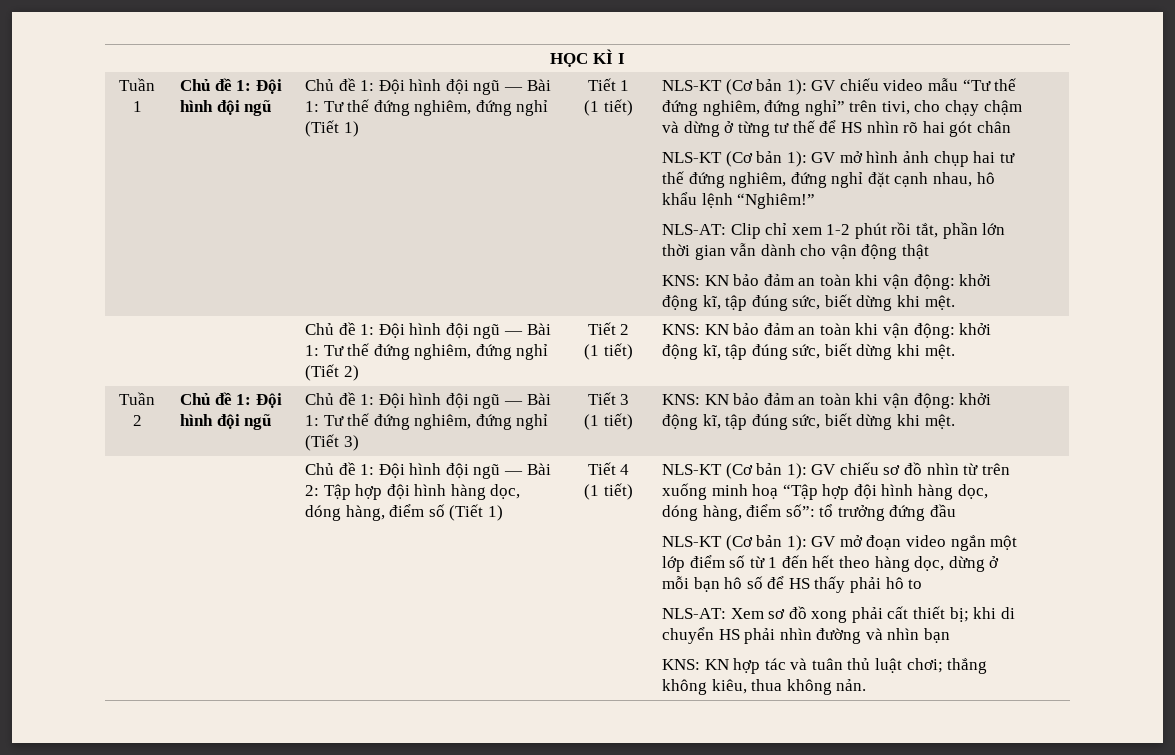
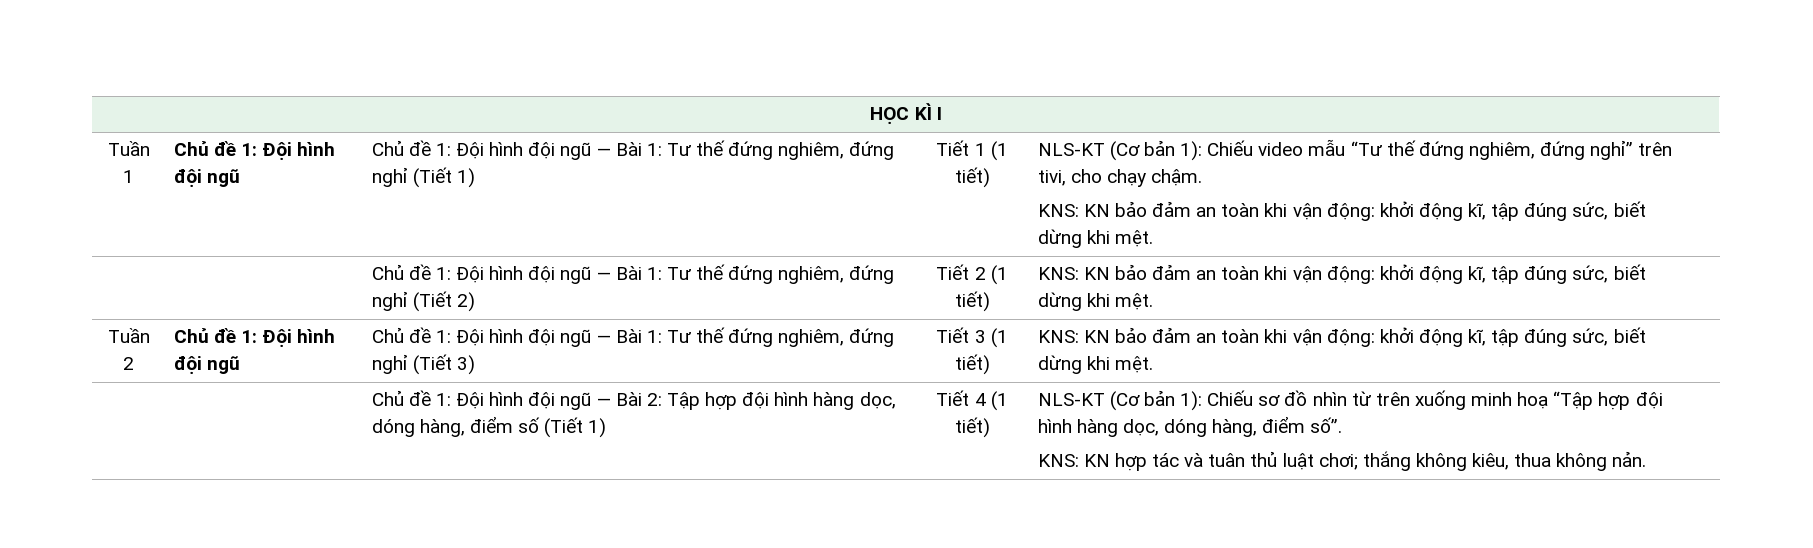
- NLS-KT (Cơ bản 1): GV chiếu video mẫu “Tư thế đứng nghiêm, đứng nghỉ” trên tivi, cho chạy chậm và dừng ở từng tư thế để HS nhìn rõ hai gót chân
- NLS-KT (Cơ bản 1): GV mở hình ảnh chụp hai tư thế đứng nghiêm, đứng nghỉ đặt cạnh nhau, hô khẩu lệnh “Nghiêm!”
- NLS-AT: Clip chỉ xem 1-2 phút rồi tắt, phần lớn thời gian vẫn dành cho vận động thật
+ NLS-KT (Cơ bản 1): Chiếu video mẫu “Tư thế đứng nghiêm, đứng nghỉ” trên tivi, cho chạy chậm.
- NLS-KT (Cơ bản 1): GV chiếu sơ đồ nhìn từ trên xuống minh hoạ “Tập hợp đội hình hàng dọc, dóng hàng, điểm số”: tổ trưởng đứng đầu
- NLS-KT (Cơ bản 1): GV mở đoạn video ngắn một lớp điểm số từ 1 đến hết theo hàng dọc, dừng ở mỗi bạn hô số để HS thấy phải hô to
- NLS-AT: Xem sơ đồ xong phải cất thiết bị; khi di chuyển HS phải nhìn đường và nhìn bạn
+ NLS-KT (Cơ bản 1): Chiếu sơ đồ nhìn từ trên xuống minh hoạ “Tập hợp đội hình hàng dọc, dóng hàng, điểm số”.

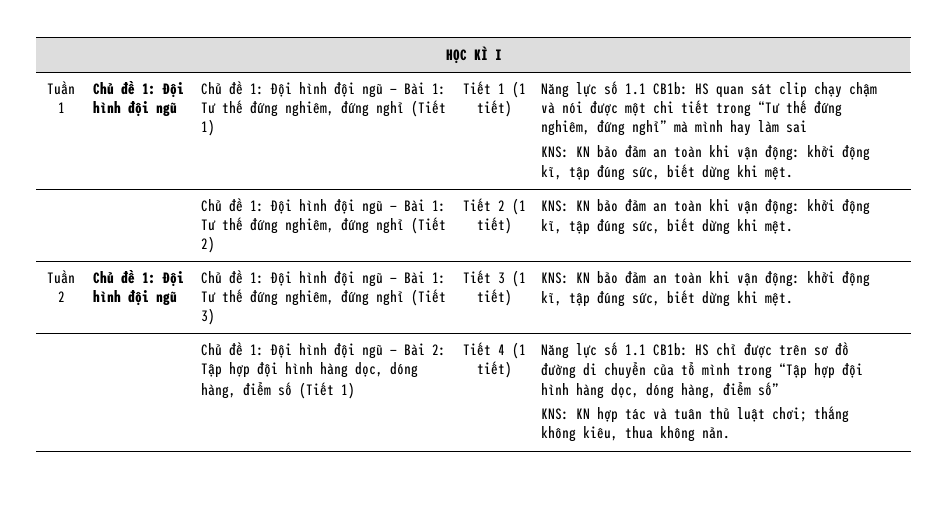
- NLS-KT (Cơ bản 1): Chiếu video mẫu “Tư thế đứng nghiêm, đứng nghỉ” trên tivi, cho chạy chậm.
+ Năng lực số 1.1 CB1b: HS quan sát clip chạy chậm và nói được một chi tiết trong “Tư thế đứng nghiêm, đứng nghỉ” mà mình hay làm sai
- NLS-KT (Cơ bản 1): Chiếu sơ đồ nhìn từ trên xuống minh hoạ “Tập hợp đội hình hàng dọc, dóng hàng, điểm số”.
+ Năng lực số 1.1 CB1b: HS chỉ được trên sơ đồ đường di chuyển của tổ mình trong “Tập hợp đội hình hàng dọc, dóng hàng, điểm số”

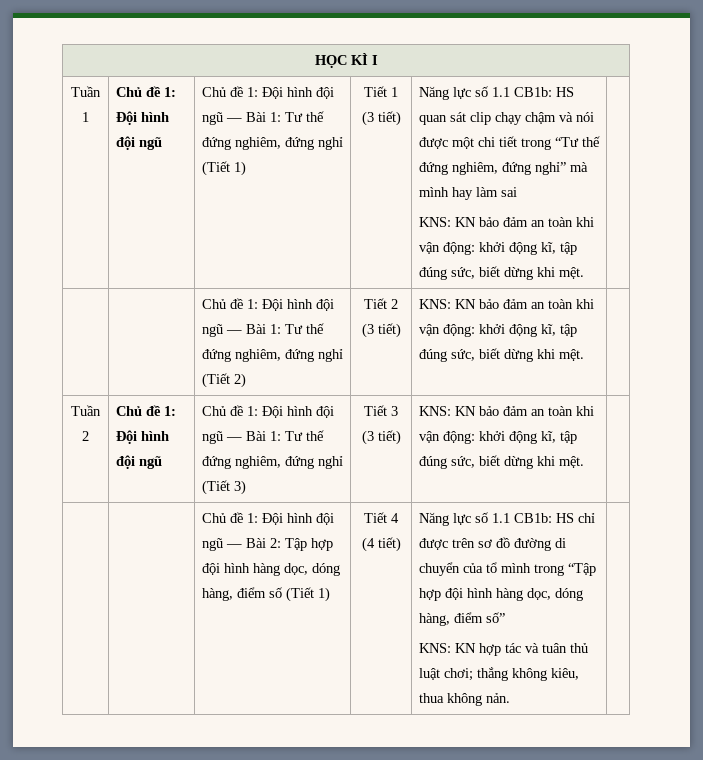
- Tiết 1 (1 tiết)
+ Tiết 1 (3 tiết)
- Tiết 2 (1 tiết)
+ Tiết 2 (3 tiết)
- Tiết 3 (1 tiết)
+ Tiết 3 (3 tiết)
- Tiết 4 (1 tiết)
+ Tiết 4 (4 tiết)

